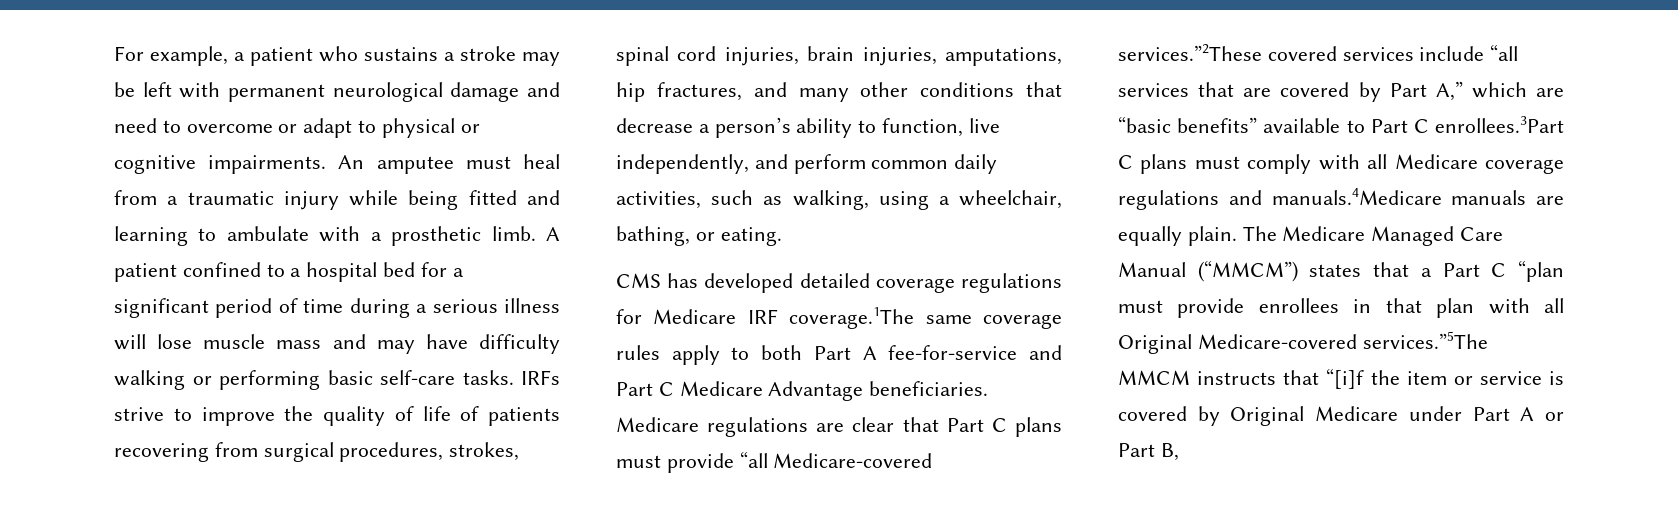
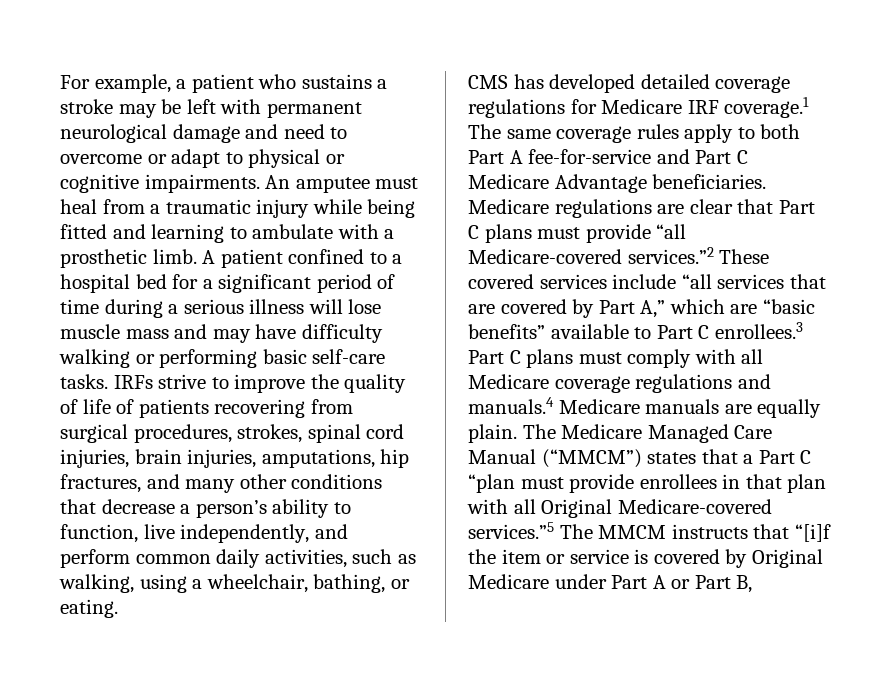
- CMS has developed detailed coverage regulations for Medicare IRF coverage.1The same coverage rules apply to both Part A fee-for-service and Part C Medicare Advantage beneficiaries.
+ CMS has developed detailed coverage regulations for Medicare IRF coverage.1 The same coverage rules apply to both Part A fee-for-service and Part C Medicare Advantage beneficiaries.
- Medicare regulations are clear that Part C plans must provide “all Medicare-covered services.”2These covered services include “all services that are covered by Part A,” which are “basic benefits” available to Part C enrollees.3Part C plans must comply with all Medicare coverage regulations and manuals.4Medicare manuals are equally plain.
+ Medicare regulations are clear that Part C plans must provide “all Medicare-covered services.”2 These covered services include “all services that are covered by Part A,” which are “basic benefits” available to Part C enrollees.3 Part C plans must comply with all Medicare coverage regulations and manuals.4 Medicare manuals are equally plain.
- The Medicare Managed Care Manual (“MMCM”) states that a Part C “plan must provide enrollees in that plan with all Original Medicare-covered services.”5The MMCM instructs that “[i]f the item or service is covered by Original Medicare under Part A or Part B,
+ The Medicare Managed Care Manual (“MMCM”) states that a Part C “plan must provide enrollees in that plan with all Original Medicare-covered services.”5 The MMCM instructs that “[i]f the item or service is covered by Original Medicare under Part A or Part B,

